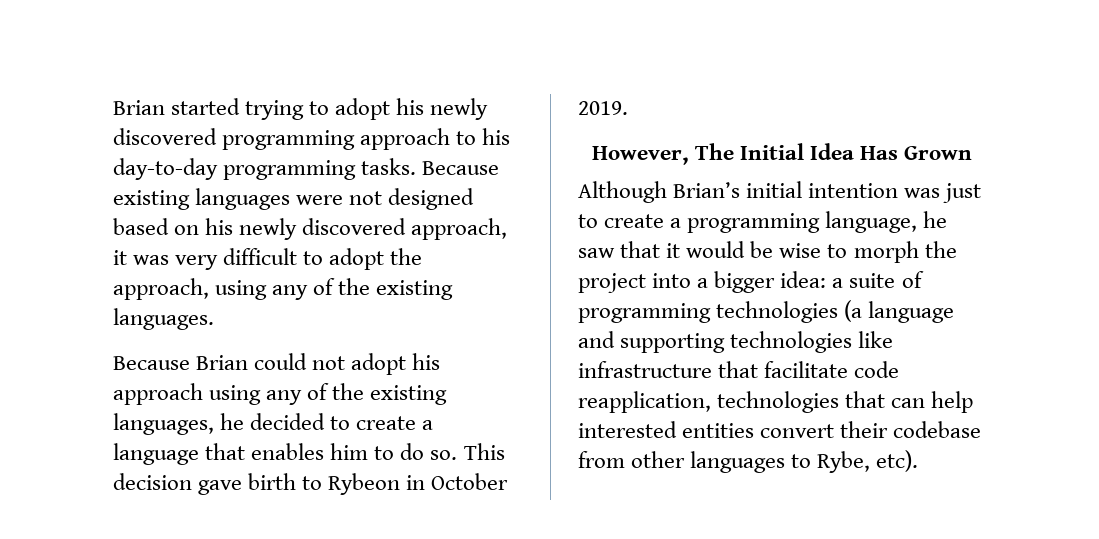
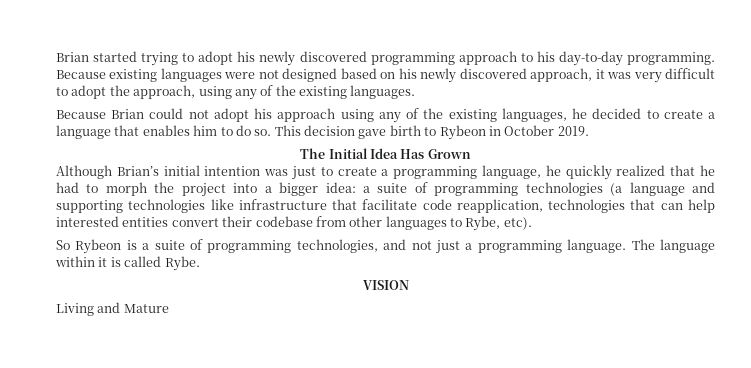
- Brian started trying to adopt his newly discovered programming approach to his day-to-day programming tasks.
+ Brian started trying to adopt his newly discovered programming approach to his day-to-day programming.
- However, The Initial Idea Has Grown
+ The Initial Idea Has Grown
- Although Brian’s initial intention was just to create a programming language, he saw that it would be wise to morph the project into a bigger idea: a suite of programming technologies (a language and supporting technologies like infrastructure that facilitate code reapplication, technologies that can help interested entities convert their codebase from other languages to Rybe, etc).
+ Although Brian’s initial intention was just to create a programming language, he quickly realized that he had to morph the project into a bigger idea: a suite of programming technologies (a language and supporting technologies like infrastructure that facilitate code reapplication, technologies that can help interested entities convert their codebase from other languages to Rybe, etc).
+ So Rybeon is a suite of programming technologies, and not just a programming language. The language within it is called Rybe.
+ VISION
+ Living and Mature

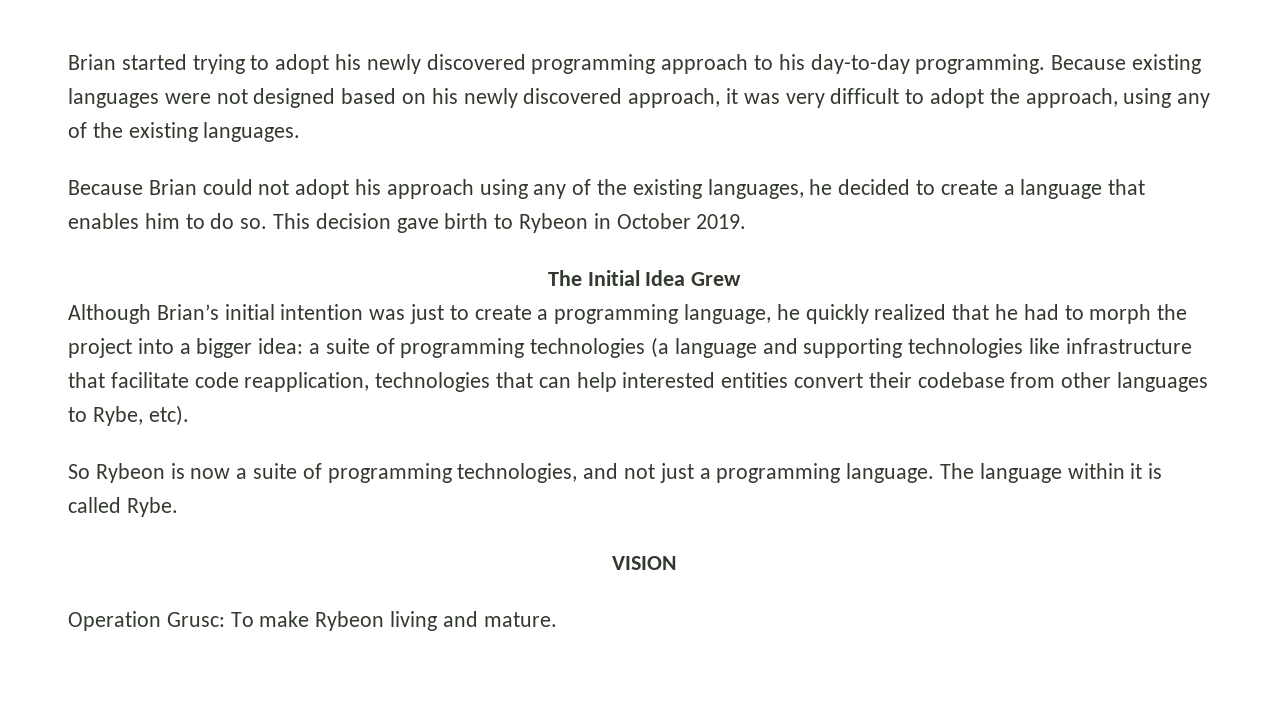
- The Initial Idea Has Grown
+ The Initial Idea Grew
- So Rybeon is a suite of programming technologies, and not just a programming language.
+ So Rybeon is now a suite of programming technologies, and not just a programming language.
- Living and Mature
+ Operation Grusc: To make Rybeon living and mature.

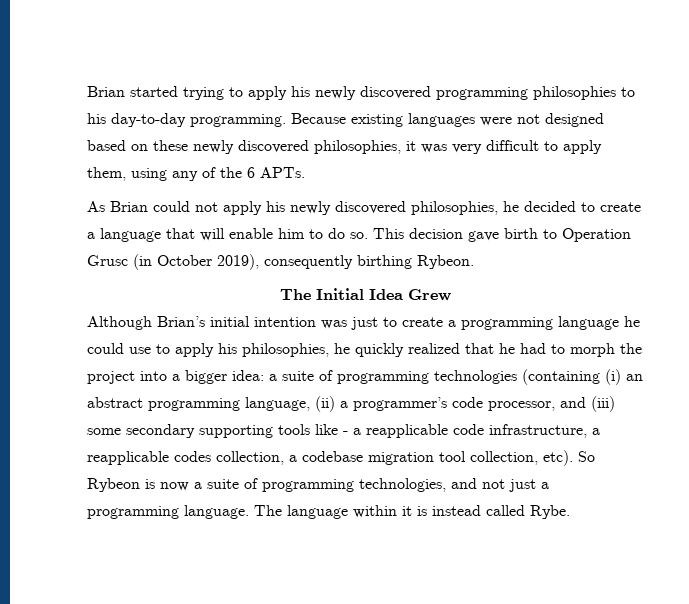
- Brian started trying to adopt his newly discovered programming approach to his day-to-day programming.
+ Brian started trying to apply his newly discovered programming philosophies to his day-to-day programming.
- Because existing languages were not designed based on his newly discovered approach, it was very difficult to adopt the approach, using any of the existing languages.
- Because Brian could not adopt his approach using any of the existing languages, he decided to create a language that enables him to do so.
+ Because existing languages were not designed based on these newly discovered philosophies, it was very difficult to apply them, using any of the 6 APTs.
+ As Brian could not apply his newly discovered philosophies, he decided to create a language that will enable him to do so.
- This decision gave birth to Rybeon in October 2019.
+ This decision gave birth to Operation Grusc (in October 2019), consequently birthing Rybeon.
- Although Brian’s initial intention was just to create a programming language, he quickly realized that he had to morph the project into a bigger idea: a suite of programming technologies (a language and supporting technologies like infrastructure that facilitate code reapplication, technologies that can help interested entities convert their codebase from other languages to Rybe, etc).
- So Rybeon is now a suite of programming technologies, and not just a programming language.
+ Although Brian’s initial intention was just to create a programming language he could use to apply his philosophies, he quickly realized that he had to morph the project into a bigger idea: a suite of programming technologies (containing (i) an abstract programming language, (ii) a programmer’s code processor, and (iii) some secondary supporting tools like - a reapplicable code infrastructure, a reapplicable codes collection, a codebase migration tool collection, etc). So Rybeon is now a suite of programming technologies, and not just a programming language.
- The language within it is called Rybe.
+ The language within it is instead called Rybe.
- VISION
- Operation Grusc: To make Rybeon living and mature.

